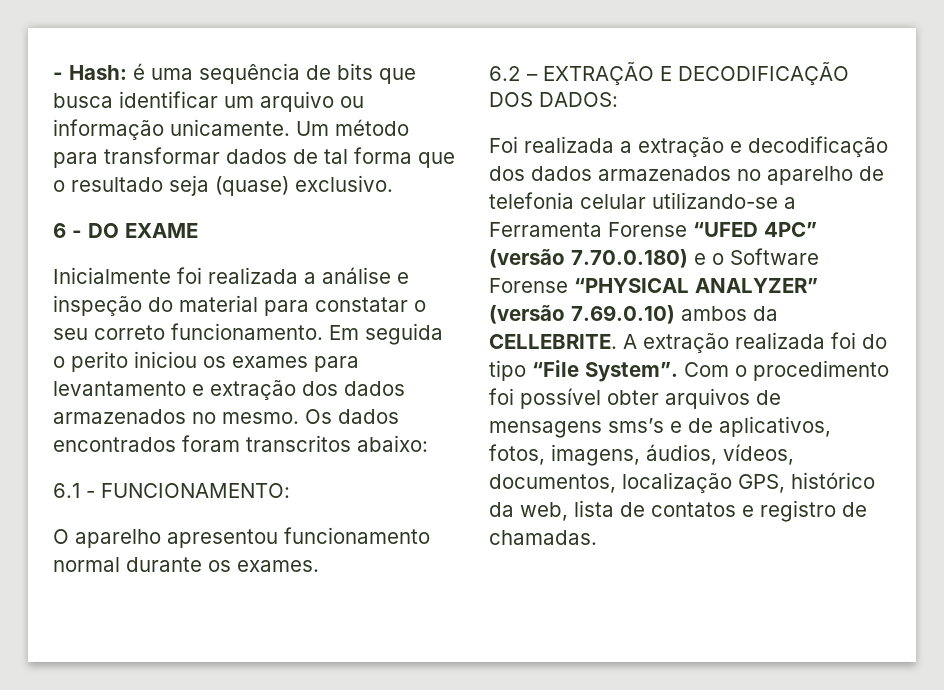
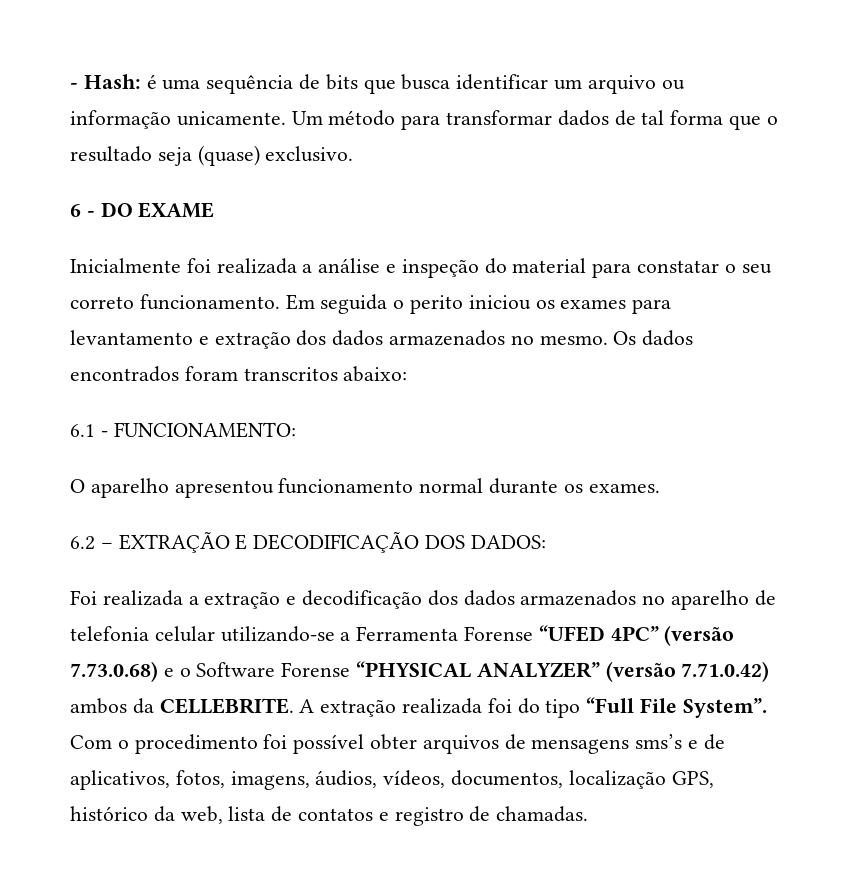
- Foi realizada a extração e decodificação dos dados armazenados no aparelho de telefonia celular utilizando-se a Ferramenta Forense “UFED 4PC” (versão 7.70.0.180) e o Software Forense “PHYSICAL ANALYZER” (versão 7.69.0.10) ambos da CELLEBRITE.
+ Foi realizada a extração e decodificação dos dados armazenados no aparelho de telefonia celular utilizando-se a Ferramenta Forense “UFED 4PC” (versão 7.73.0.68) e o Software Forense “PHYSICAL ANALYZER” (versão 7.71.0.42) ambos da CELLEBRITE.
- A extração realizada foi do tipo “File System”.
+ A extração realizada foi do tipo “Full File System”.

